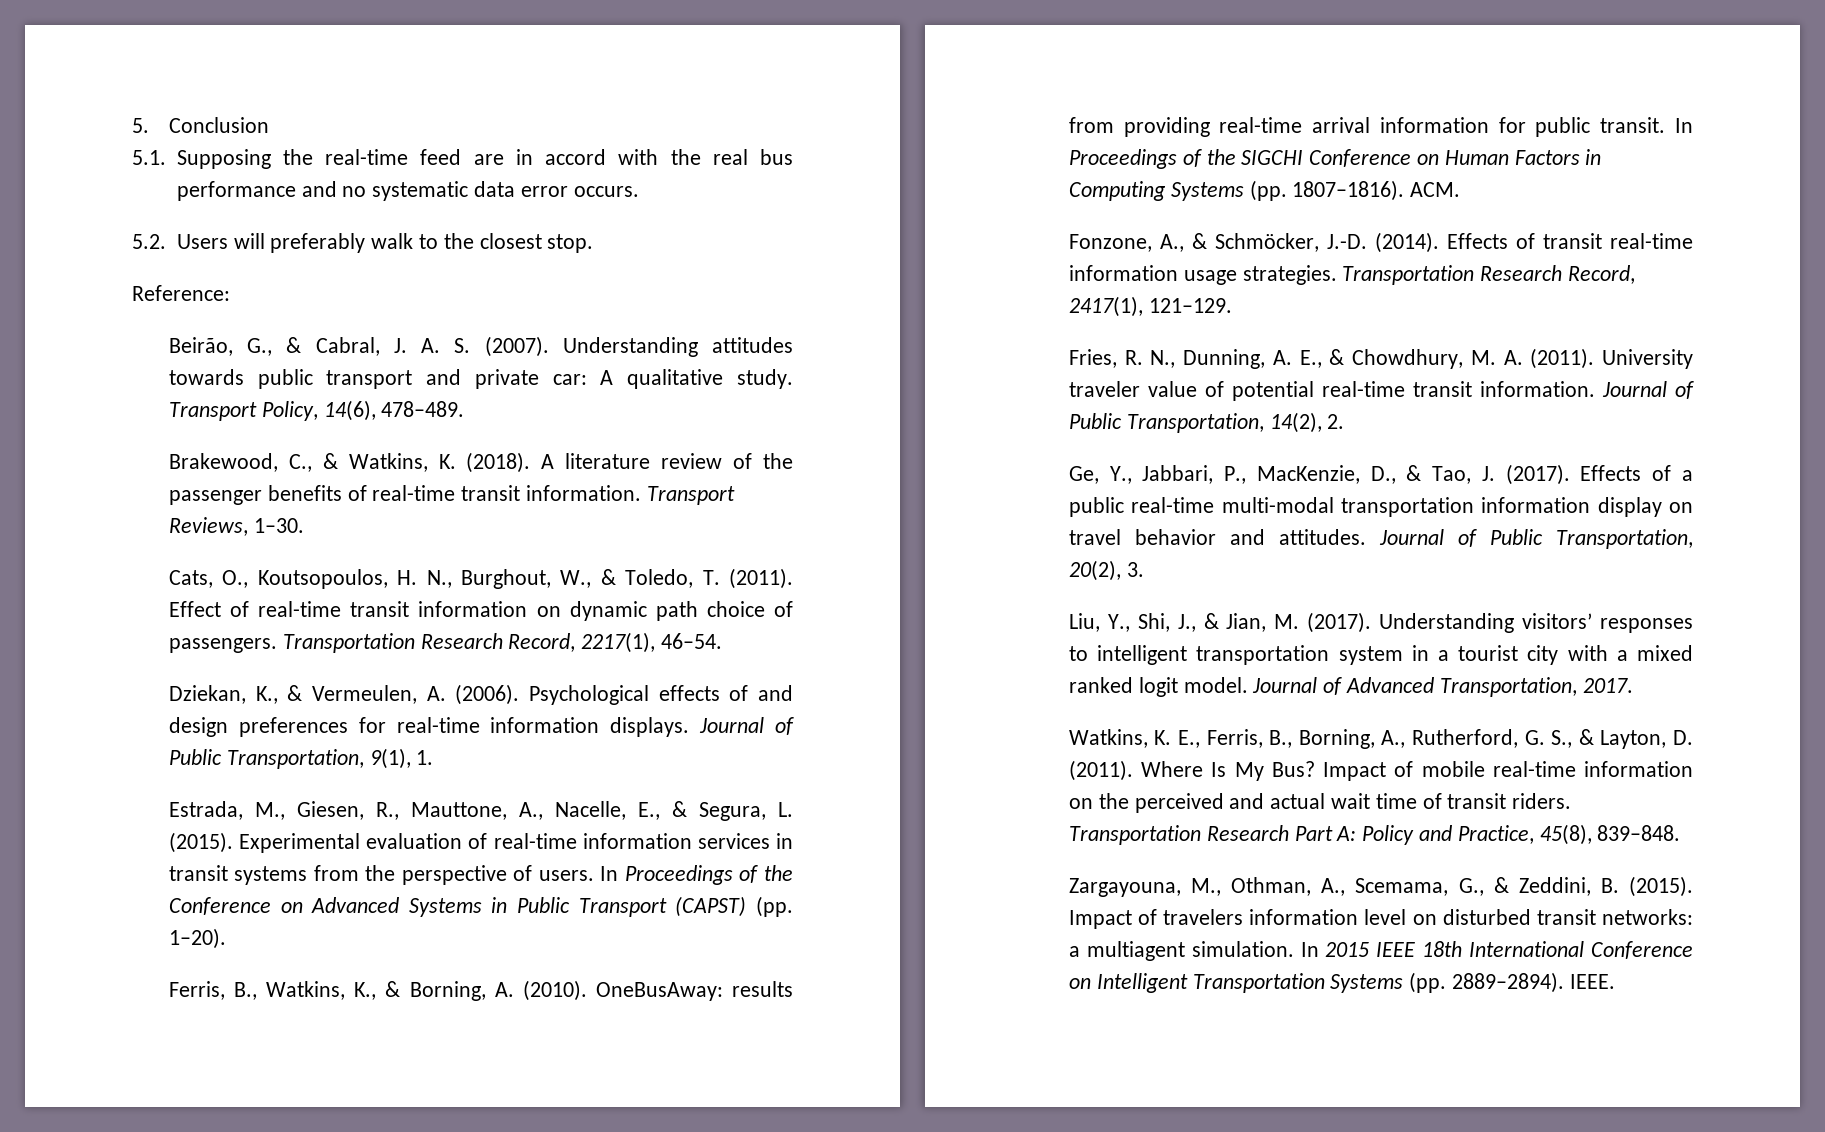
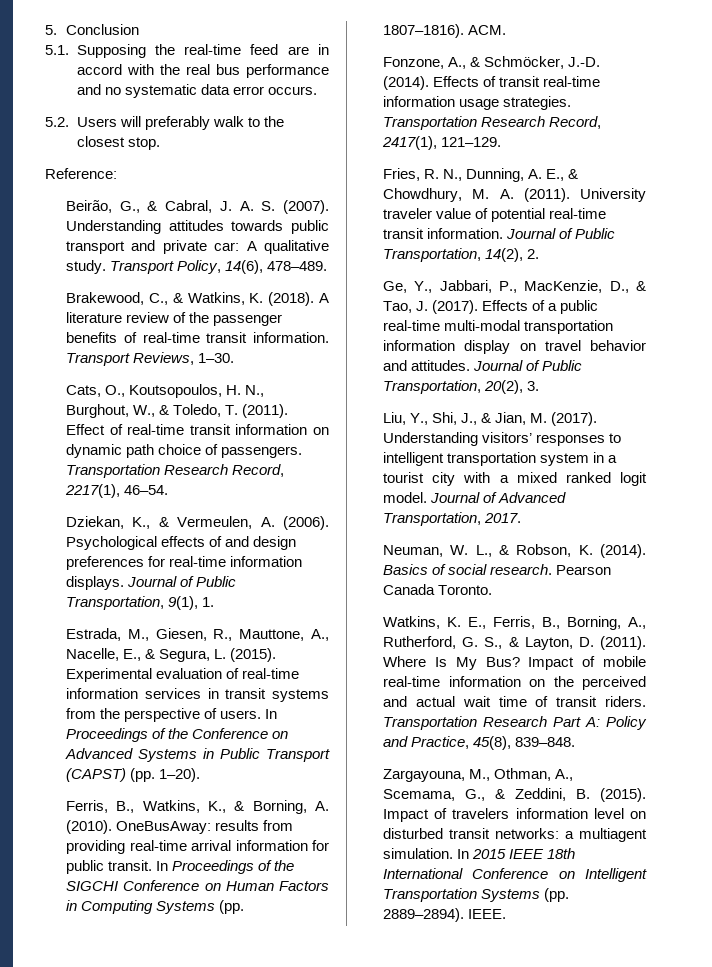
+ Neuman, W. L., & Robson, K. (2014). Basics of social research. Pearson Canada Toronto.

